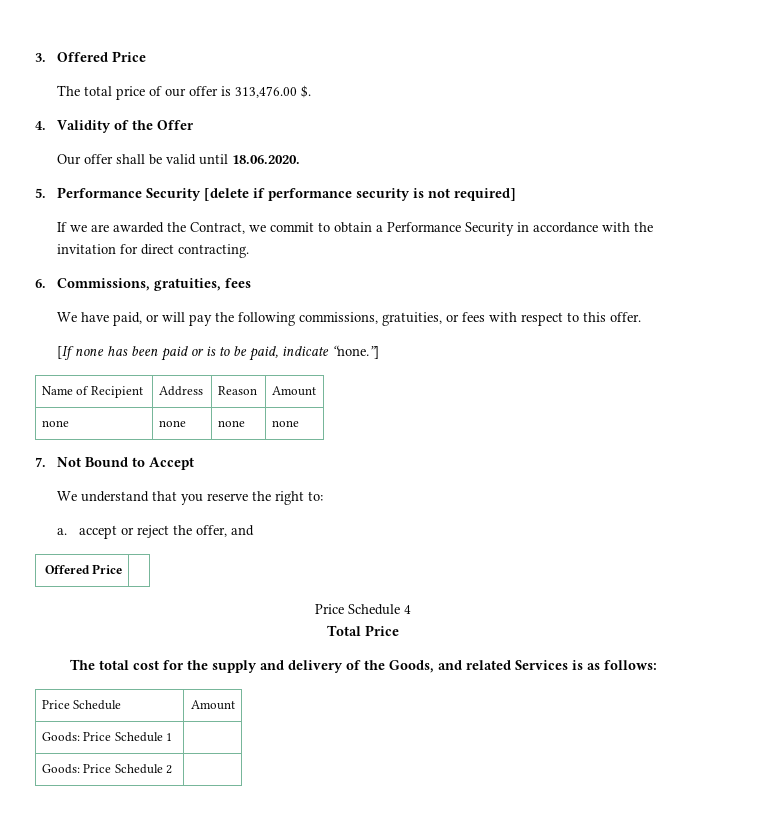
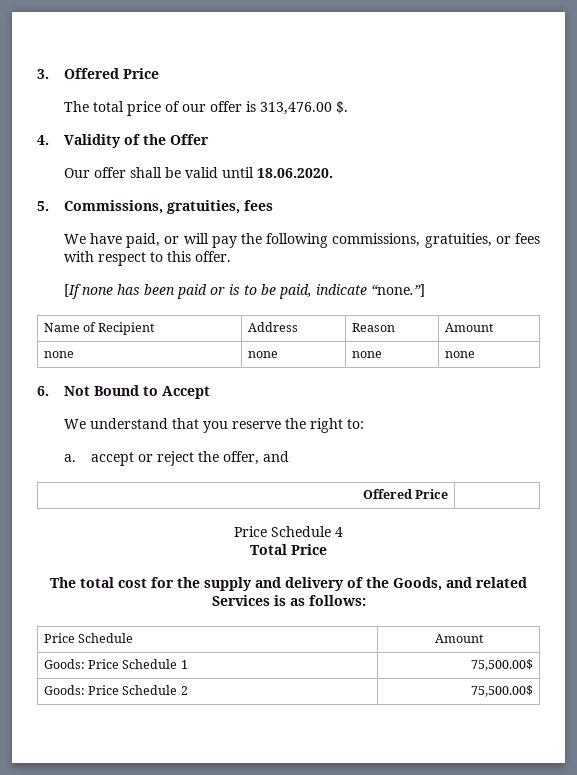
- 5. Performance Security [delete if performance security is not required]
- If we are awarded the Contract, we commit to obtain a Performance Security in accordance with the invitation for direct contracting.
- 6. Commissions, gratuities, fees
+ 5. Commissions, gratuities, fees
- 7. Not Bound to Accept
+ 6. Not Bound to Accept
- Goods: Price Schedule 1 |
+ Goods: Price Schedule 1 | 75,500.00$
- Goods: Price Schedule 2 |
+ Goods: Price Schedule 2 | 75,500.00$

